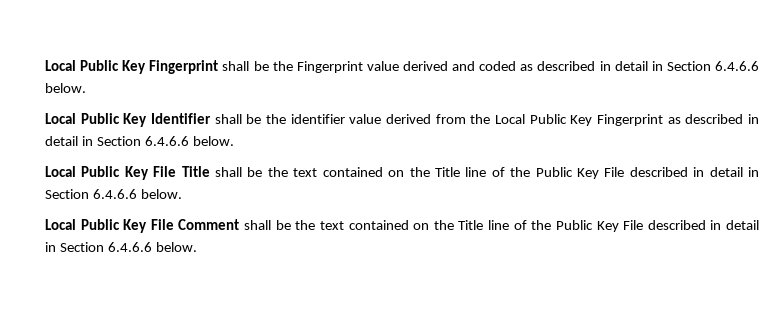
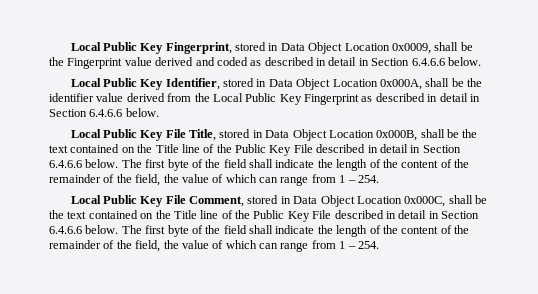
- Local Public Key Fingerprint shall be the Fingerprint value derived and coded as described in detail in Section 6.4.6.6 below.
+ Local Public Key Fingerprint, stored in Data Object Location 0x0009, shall be the Fingerprint value derived and coded as described in detail in Section 6.4.6.6 below.
- Local Public Key Identifier shall be the identifier value derived from the Local Public Key Fingerprint as described in detail in Section 6.4.6.6 below.
+ Local Public Key Identifier, stored in Data Object Location 0x000A, shall be the identifier value derived from the Local Public Key Fingerprint as described in detail in Section 6.4.6.6 below.
- Local Public Key File Title shall be the text contained on the Title line of the Public Key File described in detail in Section 6.4.6.6 below.
- Local Public Key File Comment shall be the text contained on the Title line of the Public Key File described in detail in Section 6.4.6.6 below.
+ Local Public Key File Title, stored in Data Object Location 0x000B, shall be the text contained on the Title line of the Public Key File described in detail in Section 6.4.6.6 below. The first byte of the field shall indicate the length of the content of the remainder of the field, the value of which can range from 1 – 254.
+ Local Public Key File Comment, stored in Data Object Location 0x000C, shall be the text contained on the Title line of the Public Key File described in detail in Section 6.4.6.6 below. The first byte of the field shall indicate the length of the content of the remainder of the field, the value of which can range from 1 – 254.

